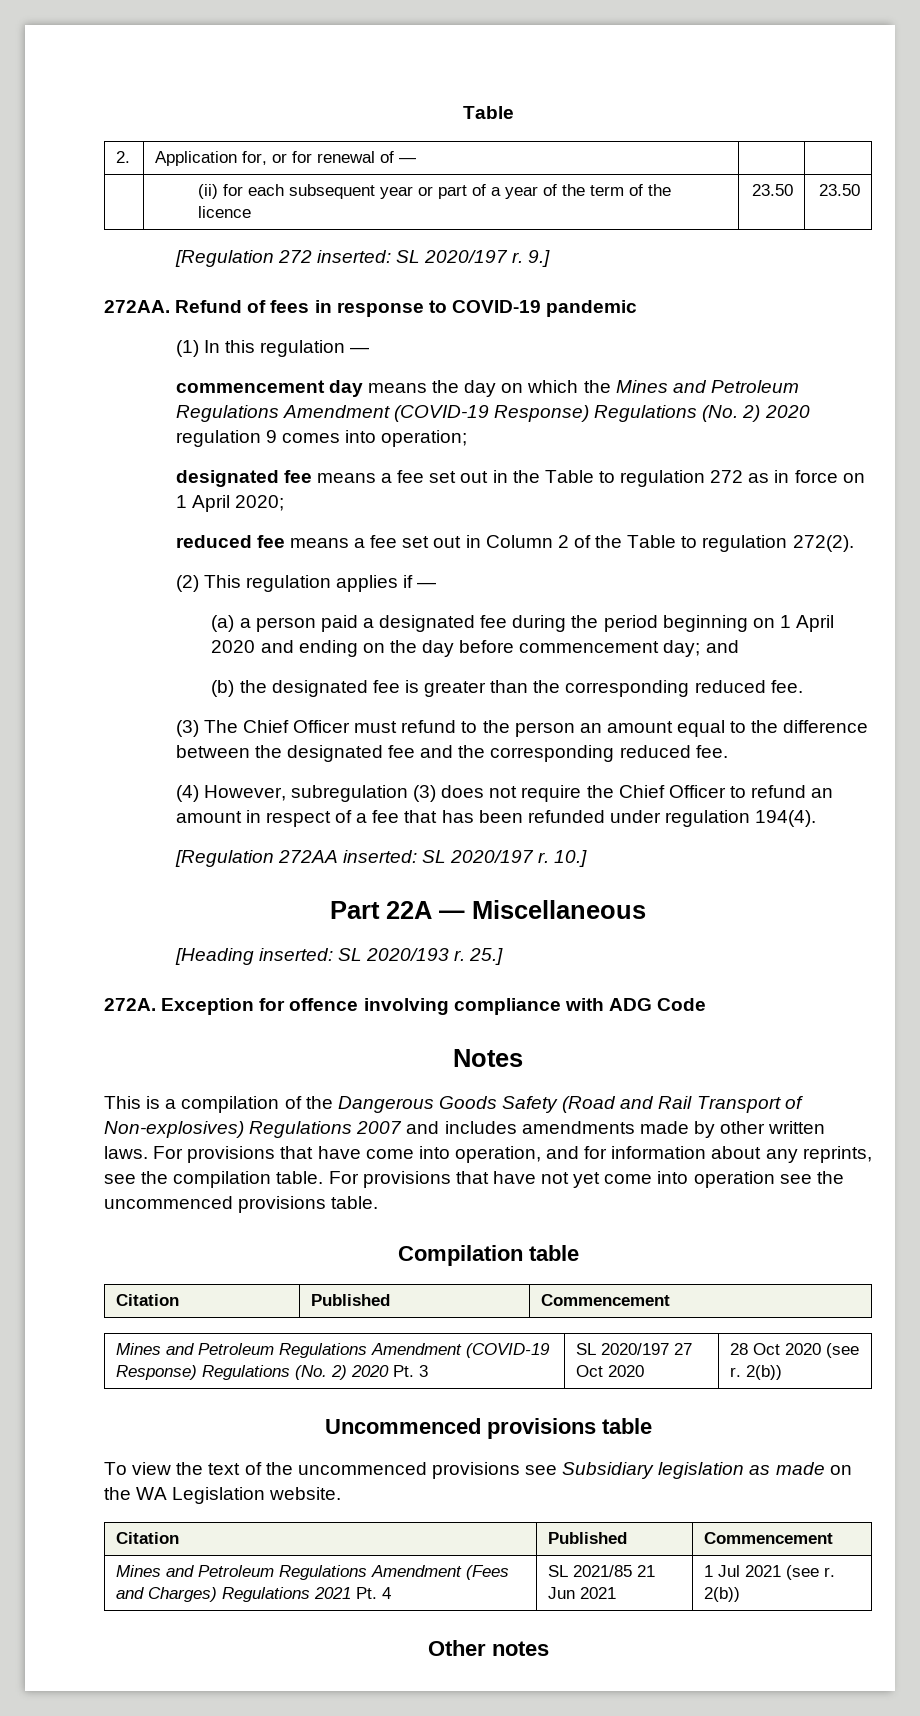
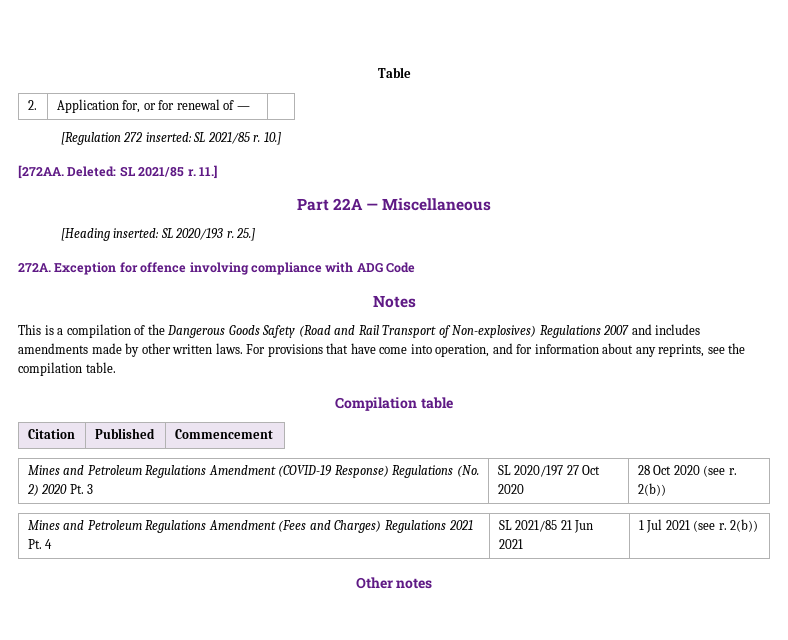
- 2. | Application for, or for renewal of — | |
- | (ii) for each subsequent year or part of a year of the term of the licence | 23.50 | 23.50
- [Regulation 272 inserted: SL 2020/197 r. 9.]
- 272AA. Refund of fees in response to COVID-19 pandemic
- (1) In this regulation —
- commencement day means the day on which the Mines and Petroleum Regulations Amendment (COVID-19 Response) Regulations (No. 2) 2020 regulation 9 comes into operation;
- designated fee means a fee set out in the Table to regulation 272 as in force on 1 April 2020;
- reduced fee means a fee set out in Column 2 of the Table to regulation 272(2).
- (2) This regulation applies if —
- (a) a person paid a designated fee during the period beginning on 1 April 2020 and ending on the day before commencement day; and
- (b) the designated fee is greater than the corresponding reduced fee.
- (3) The Chief Officer must refund to the person an amount equal to the difference between the designated fee and the corresponding reduced fee.
- (4) However, subregulation (3) does not require the Chief Officer to refund an amount in respect of a fee that has been refunded under regulation 194(4).
- [Regulation 272AA inserted: SL 2020/197 r. 10.]
+ 2. | Application for, or for renewal of — |
+ [Regulation 272 inserted: SL 2021/85 r. 10.]
+ [272AA. Deleted: SL 2021/85 r. 11.]
- For provisions that have not yet come into operation see the uncommenced provisions table.
- Uncommenced provisions table
- To view the text of the uncommenced provisions see Subsidiary legislation as made on the WA Legislation website.
- Citation | Published | Commencement

